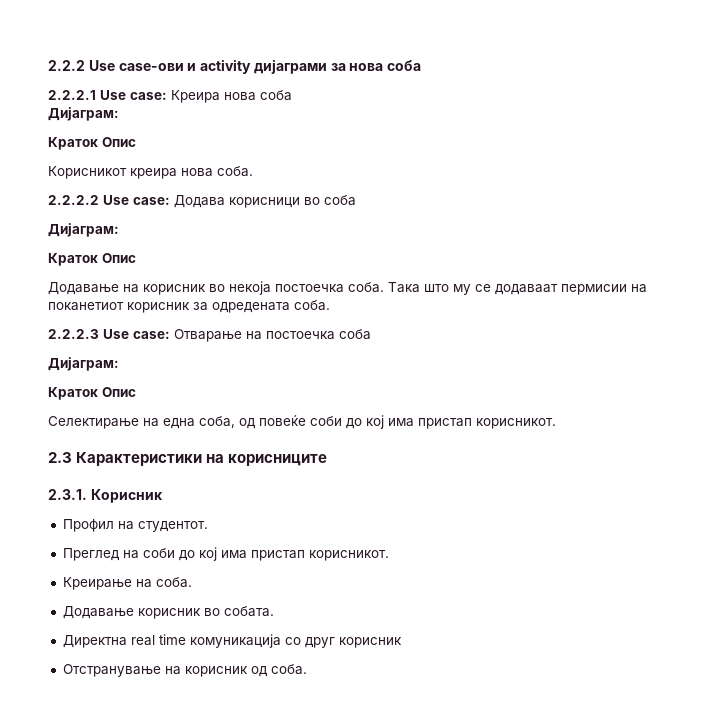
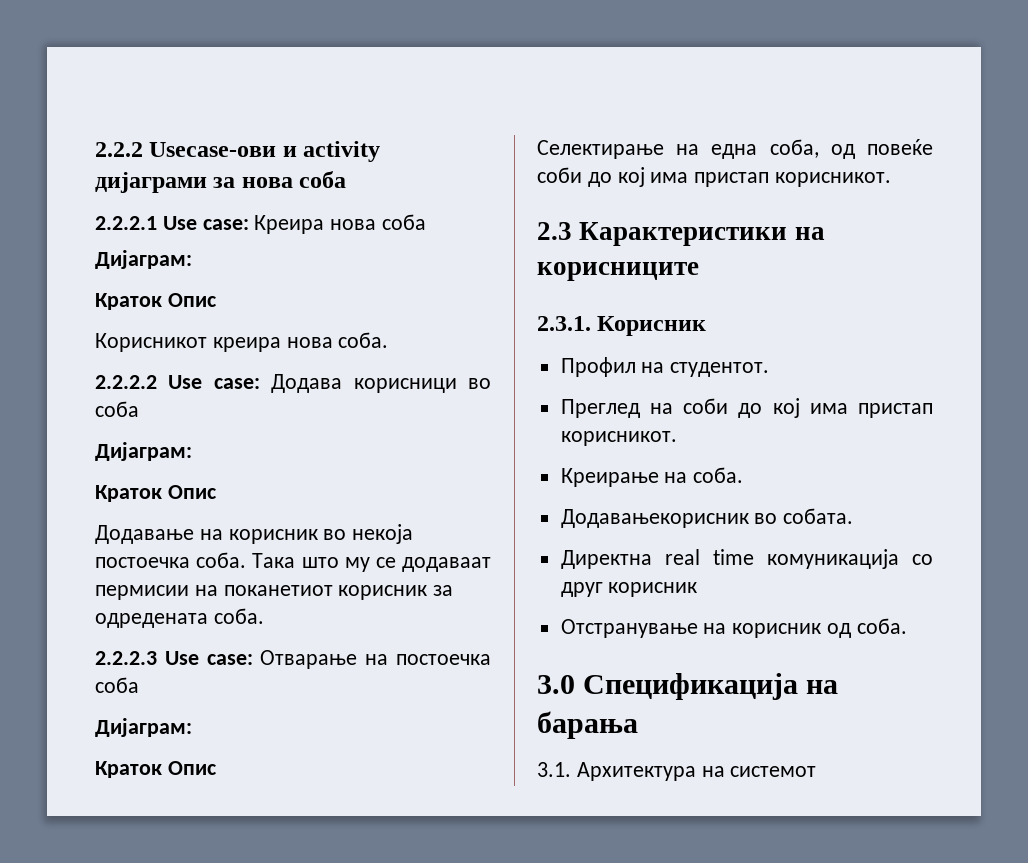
- 2.2.2 Use case-ови и activity дијаграми за нова соба
+ 2.2.2 Usecase-ови и activity дијаграми за нова соба
- Додавање корисник во собата.
+ Додавањекорисник во собата.
+ 3.0 Спецификација на барања
+ 3.1. Архитектура на системот

